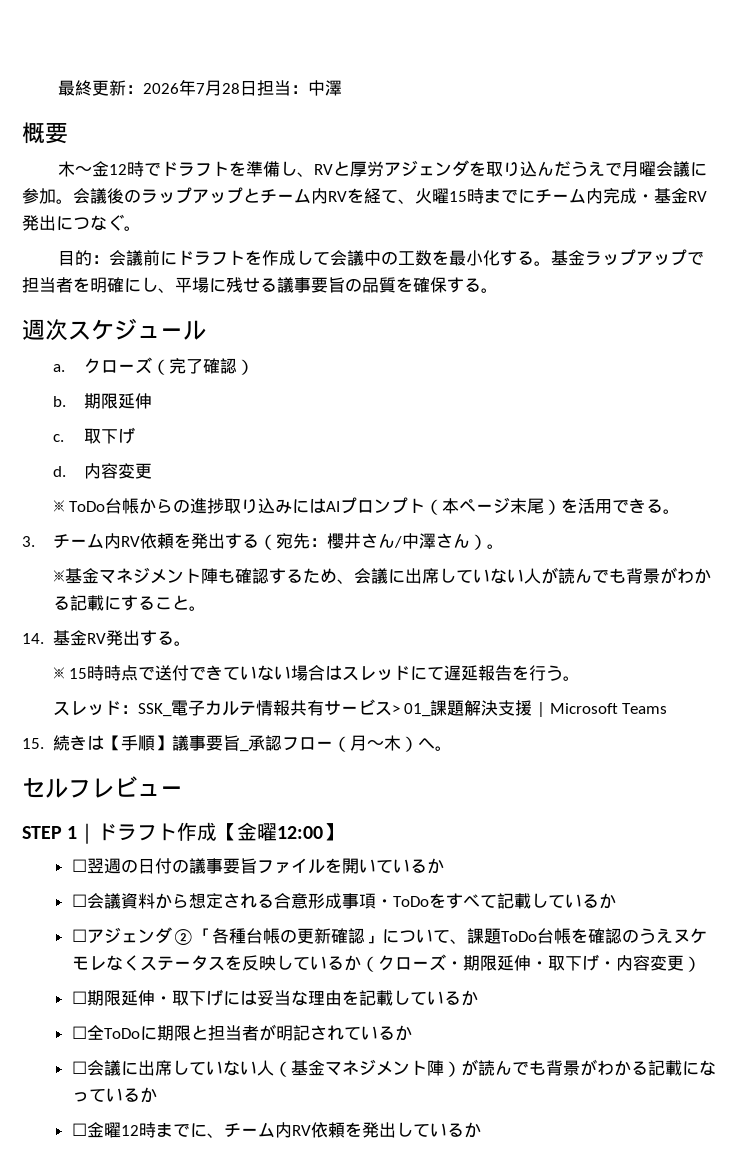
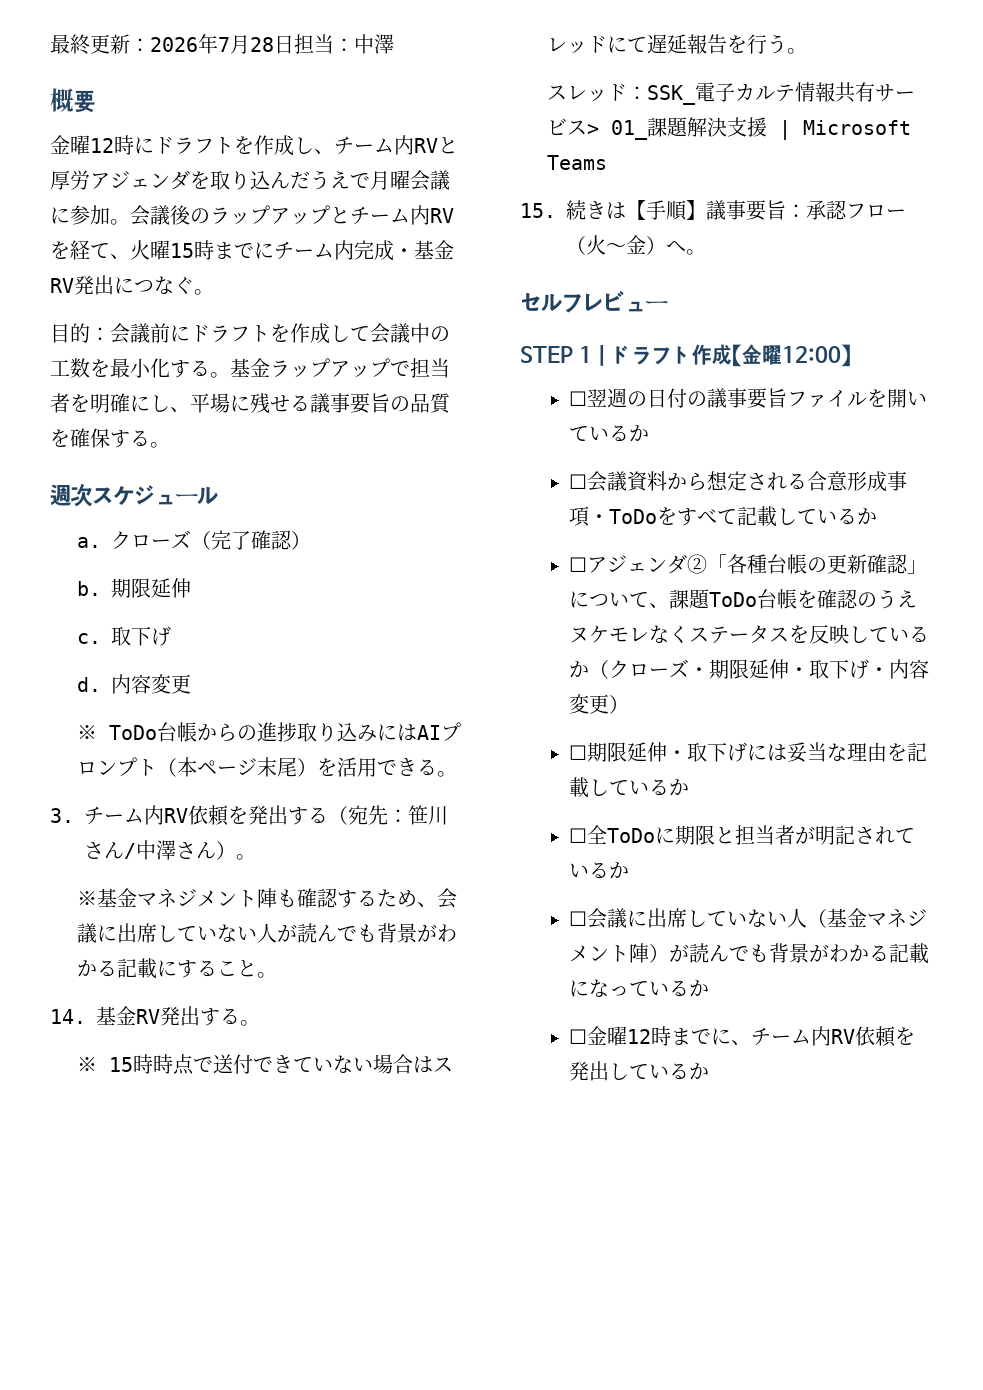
- 木〜金12時でドラフトを準備し、RVと厚労アジェンダを取り込んだうえで月曜会議に参加。
+ 金曜12時にドラフトを作成し、チーム内RVと厚労アジェンダを取り込んだうえで月曜会議に参加。
- 3.チーム内RV依頼を発出する（宛先：櫻井さん/中澤さん）。
+ 3.チーム内RV依頼を発出する（宛先：笹川さん/中澤さん）。
- 15.続きは【手順】議事要旨_承認フロー（月〜木）へ。
+ 15.続きは【手順】議事要旨：承認フロー（火〜金）へ。

